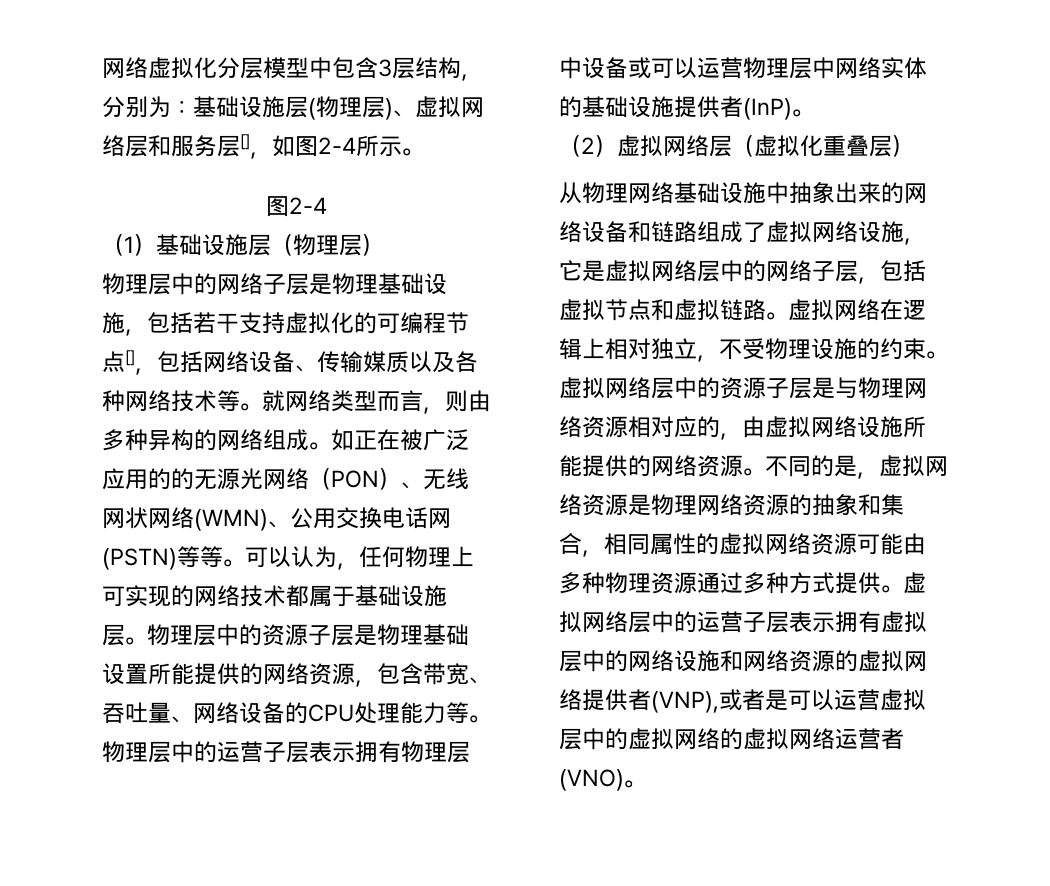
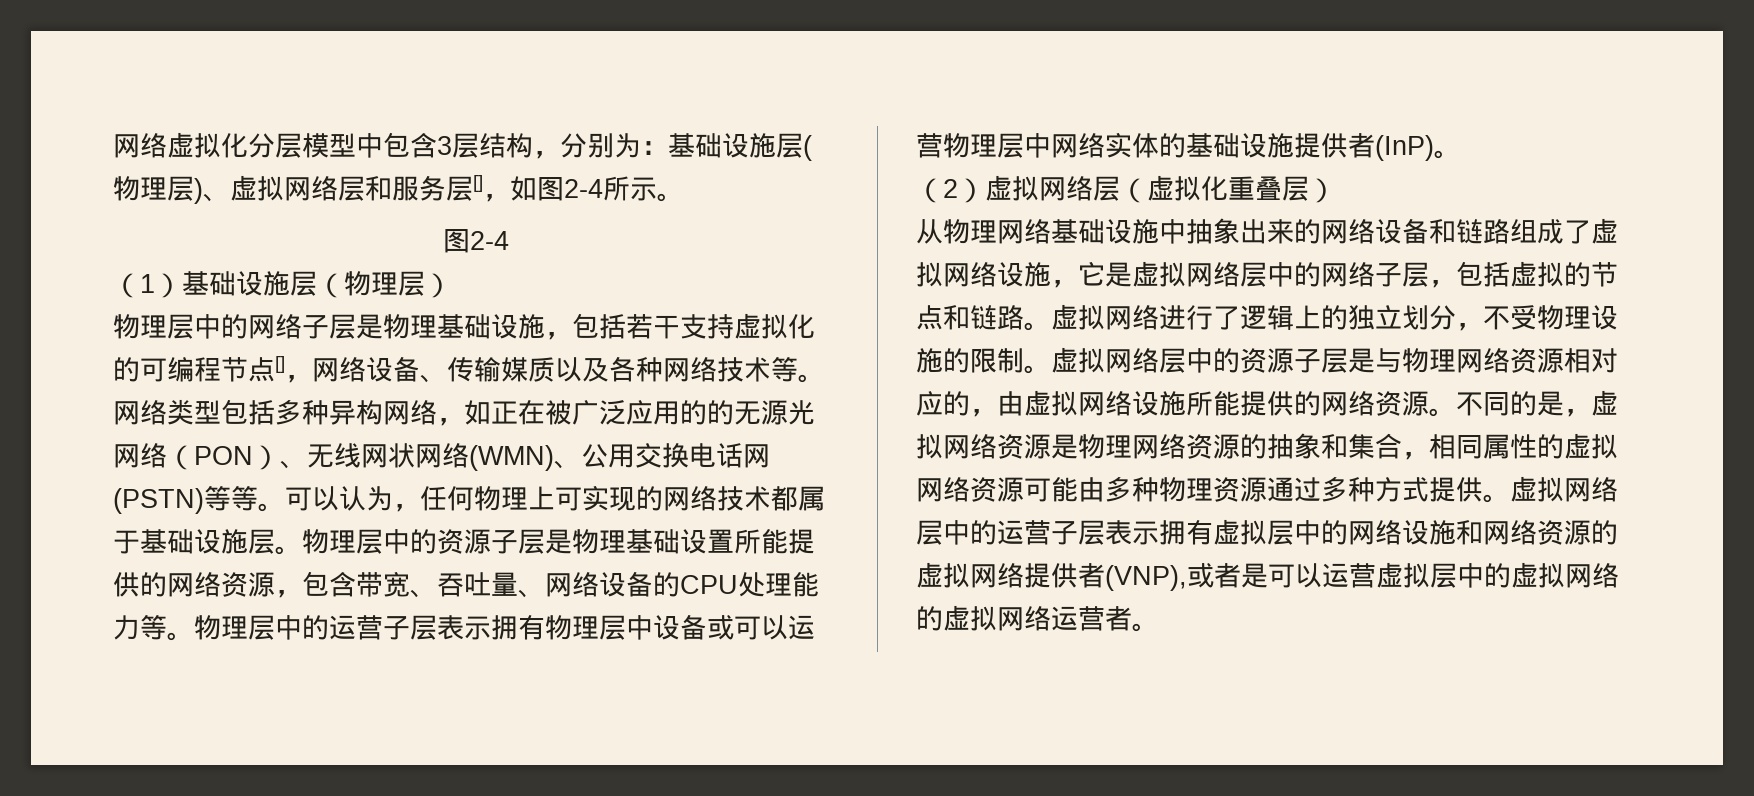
- 物理层中的网络子层是物理基础设施，包括若干支持虚拟化的可编程节点[]，包括网络设备、传输媒质以及各种网络技术等。
+ 物理层中的网络子层是物理基础设施，包括若干支持虚拟化的可编程节点[]，网络设备、传输媒质以及各种网络技术等。
- 就网络类型而言，则由多种异构的网络组成。如正在被广泛应用的的无源光网络（PON）、无线网状网络(WMN)、公用交换电话网(PSTN)等等。
+ 网络类型包括多种异构网络，如正在被广泛应用的的无源光网络（PON）、无线网状网络(WMN)、公用交换电话网(PSTN)等等。
- 从物理网络基础设施中抽象出来的网络设备和链路组成了虚拟网络设施，它是虚拟网络层中的网络子层，包括虚拟节点和虚拟链路。
+ 从物理网络基础设施中抽象出来的网络设备和链路组成了虚拟网络设施，它是虚拟网络层中的网络子层，包括虚拟的节点和链路。
- 虚拟网络在逻辑上相对独立，不受物理设施的约束。
+ 虚拟网络进行了逻辑上的独立划分，不受物理设施的限制。
- 虚拟网络层中的运营子层表示拥有虚拟层中的网络设施和网络资源的虚拟网络提供者(VNP),或者是可以运营虚拟层中的虚拟网络的虚拟网络运营者(VNO)。
+ 虚拟网络层中的运营子层表示拥有虚拟层中的网络设施和网络资源的虚拟网络提供者(VNP),或者是可以运营虚拟层中的虚拟网络的虚拟网络运营者。

